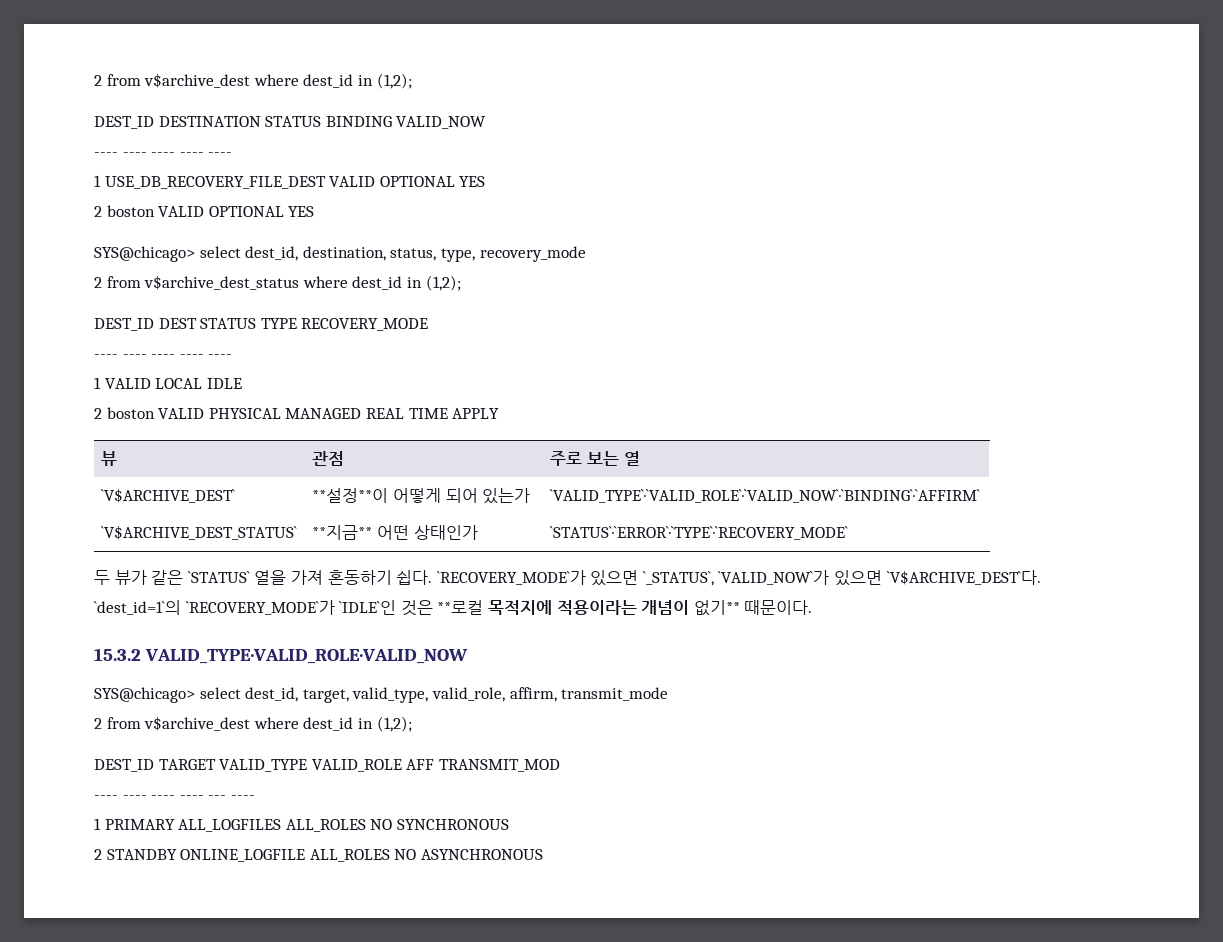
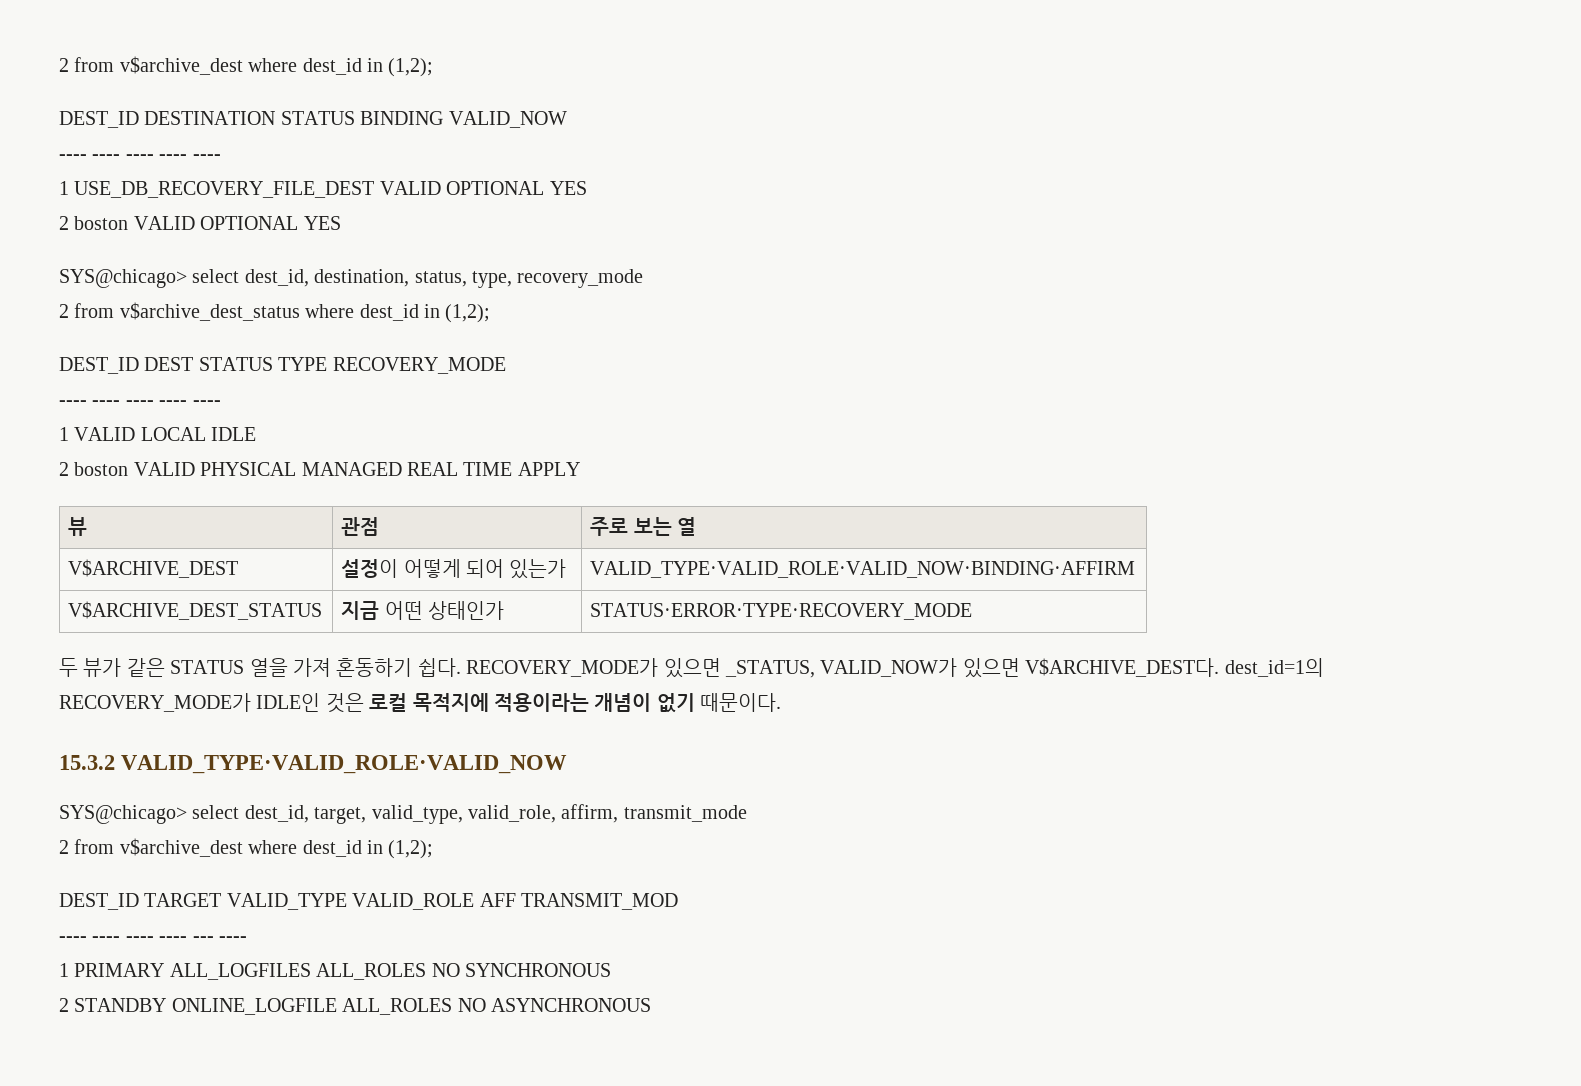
- `V$ARCHIVE_DEST` | **설정**이 어떻게 되어 있는가 | `VALID_TYPE`·`VALID_ROLE`·`VALID_NOW`·`BINDING`·`AFFIRM`
- `V$ARCHIVE_DEST_STATUS` | **지금** 어떤 상태인가 | `STATUS`·`ERROR`·`TYPE`·`RECOVERY_MODE`
+ V$ARCHIVE_DEST | 설정이 어떻게 되어 있는가 | VALID_TYPE·VALID_ROLE·VALID_NOW·BINDING·AFFIRM
+ V$ARCHIVE_DEST_STATUS | 지금 어떤 상태인가 | STATUS·ERROR·TYPE·RECOVERY_MODE
- 두 뷰가 같은 `STATUS` 열을 가져 혼동하기 쉽다.
+ 두 뷰가 같은 STATUS 열을 가져 혼동하기 쉽다.
- `RECOVERY_MODE`가 있으면 `_STATUS`, `VALID_NOW`가 있으면 `V$ARCHIVE_DEST`다. `dest_id=1`의 `RECOVERY_MODE`가 `IDLE`인 것은 **로컬 목적지에 적용이라는 개념이 없기** 때문이다.
+ RECOVERY_MODE가 있으면 _STATUS, VALID_NOW가 있으면 V$ARCHIVE_DEST다. dest_id=1의 RECOVERY_MODE가 IDLE인 것은 로컬 목적지에 적용이라는 개념이 없기 때문이다.

